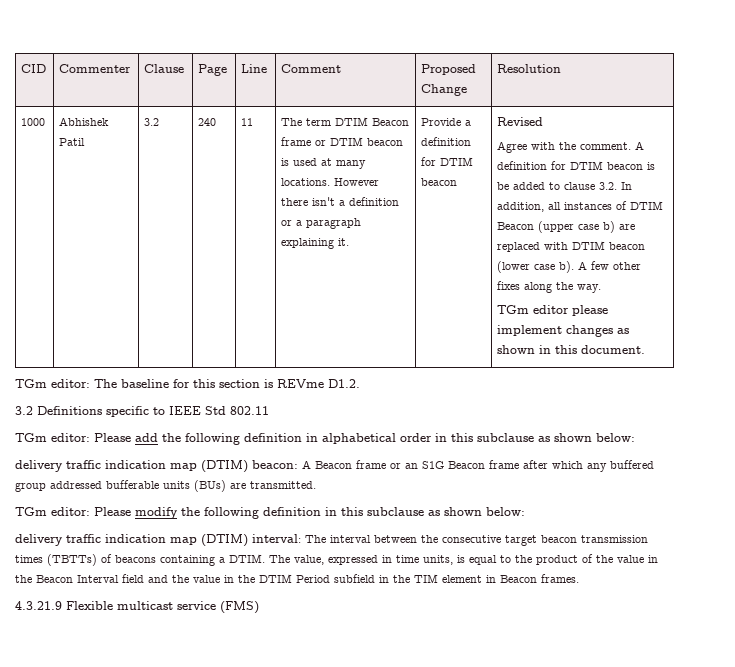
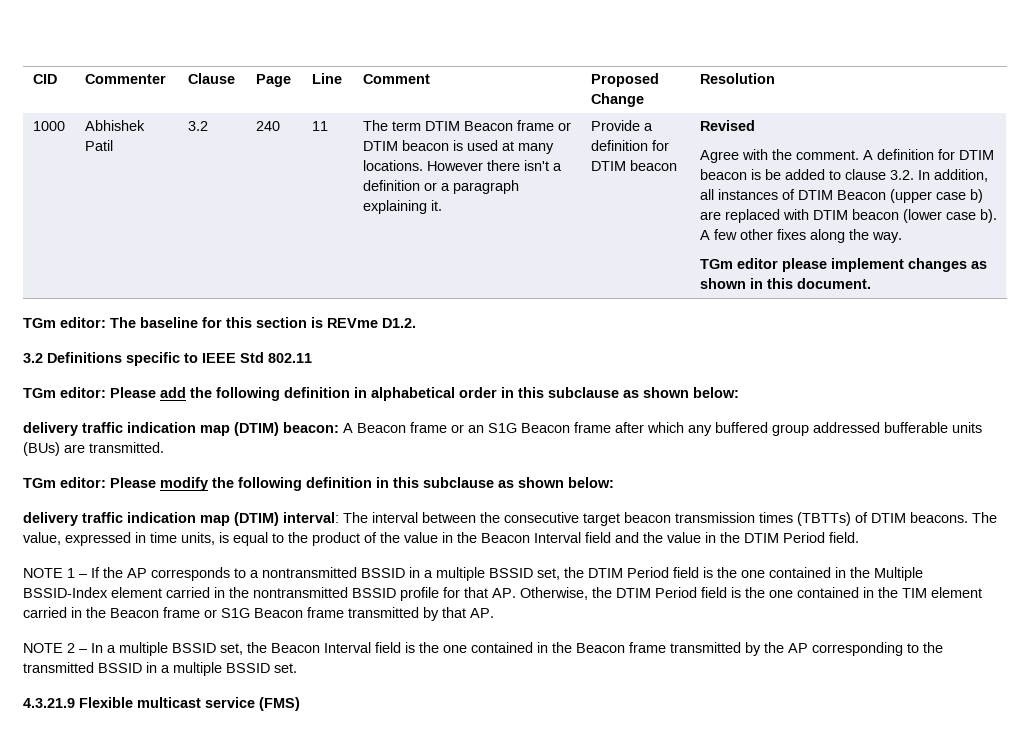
- delivery traffic indication map (DTIM) interval: The interval between the consecutive target beacon transmission times (TBTTs) of beacons containing a DTIM.
+ delivery traffic indication map (DTIM) interval: The interval between the consecutive target beacon transmission times (TBTTs) of DTIM beacons.
- The value, expressed in time units, is equal to the product of the value in the Beacon Interval field and the value in the DTIM Period subfield in the TIM element in Beacon frames.
+ The value, expressed in time units, is equal to the product of the value in the Beacon Interval field and the value in the DTIM Period field.
+ NOTE 1 – If the AP corresponds to a nontransmitted BSSID in a multiple BSSID set, the DTIM Period field is the one contained in the Multiple BSSID-Index element carried in the nontransmitted BSSID profile for that AP. Otherwise, the DTIM Period field is the one contained in the TIM element carried in the Beacon frame or S1G Beacon frame transmitted by that AP.
+ NOTE 2 – In a multiple BSSID set, the Beacon Interval field is the one contained in the Beacon frame transmitted by the AP corresponding to the transmitted BSSID in a multiple BSSID set.

